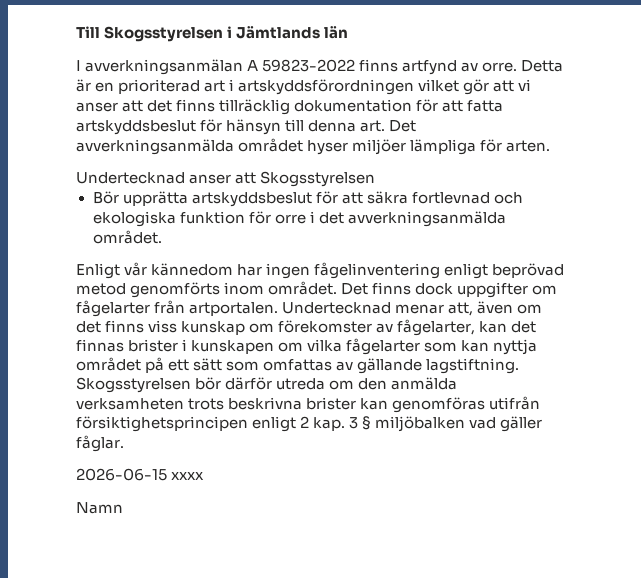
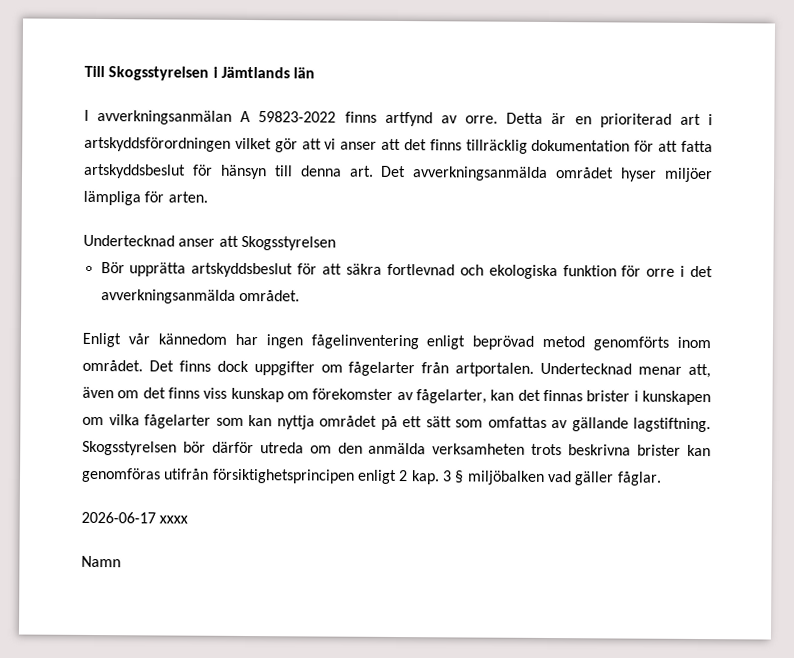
- 2026-06-15 xxxx
+ 2026-06-17 xxxx

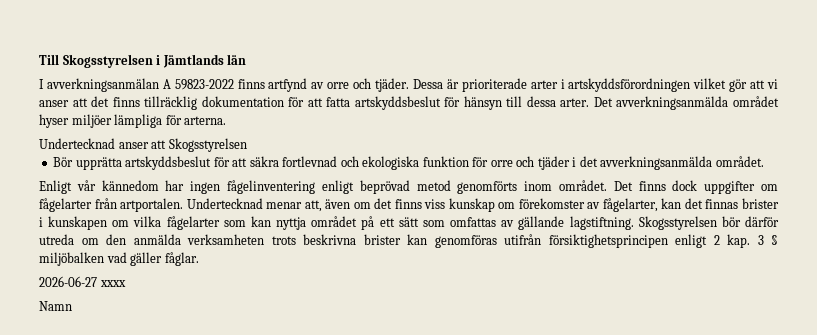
- I avverkningsanmälan A 59823-2022 finns artfynd av orre. Detta är en prioriterad art i artskyddsförordningen vilket gör att vi anser att det finns tillräcklig dokumentation för att fatta artskyddsbeslut för hänsyn till denna art. Det avverkningsanmälda området hyser miljöer lämpliga för arten.
+ I avverkningsanmälan A 59823-2022 finns artfynd av orre och tjäder. Dessa är prioriterade arter i artskyddsförordningen vilket gör att vi anser att det finns tillräcklig dokumentation för att fatta artskyddsbeslut för hänsyn till dessa arter. Det avverkningsanmälda området hyser miljöer lämpliga för arterna.
- Bör upprätta artskyddsbeslut för att säkra fortlevnad och ekologiska funktion för orre i det avverkningsanmälda området.
+ Bör upprätta artskyddsbeslut för att säkra fortlevnad och ekologiska funktion för orre och tjäder i det avverkningsanmälda området.
- 2026-06-17 xxxx
+ 2026-06-27 xxxx

